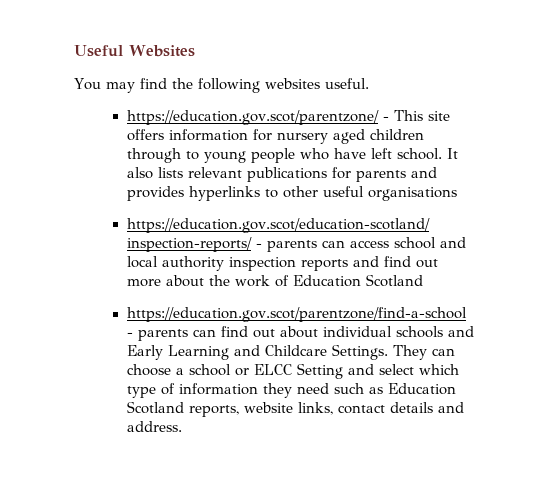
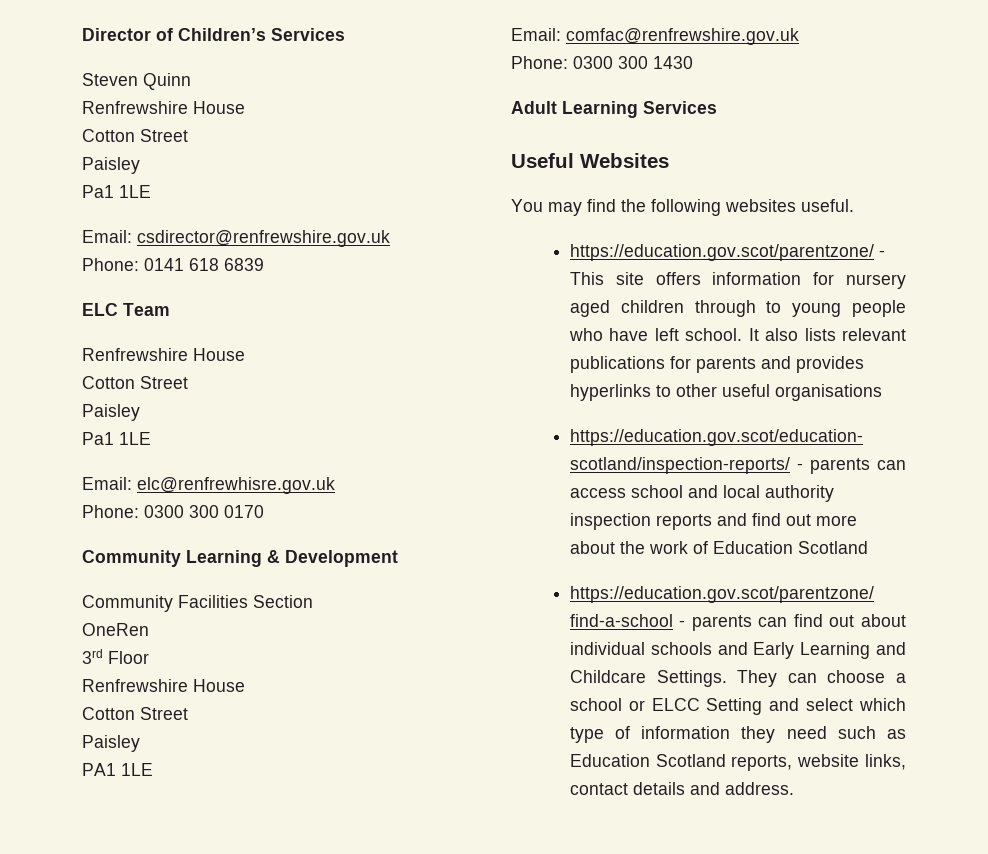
+ Director of Children’s Services
+ Steven Quinn
+ Renfrewshire House
+ Cotton Street
+ Paisley
+ Pa1 1LE
+ Email: csdirector@renfrewshire.gov.uk
+ Phone: 0141 618 6839
+ ELC Team
+ Renfrewshire House
+ Cotton Street
+ Paisley
+ Pa1 1LE
+ Email: elc@renfrewhisre.gov.uk
+ Phone: 0300 300 0170
+ Community Learning & Development
+ Community Facilities Section
+ OneRen
+ 3rd Floor
+ Renfrewshire House
+ Cotton Street
+ Paisley
+ PA1 1LE
+ Email: comfac@renfrewshire.gov.uk
+ Phone: 0300 300 1430
+ Adult Learning Services

